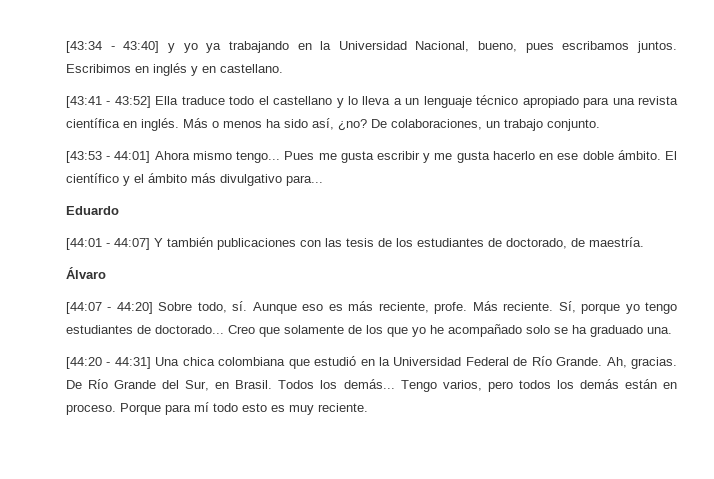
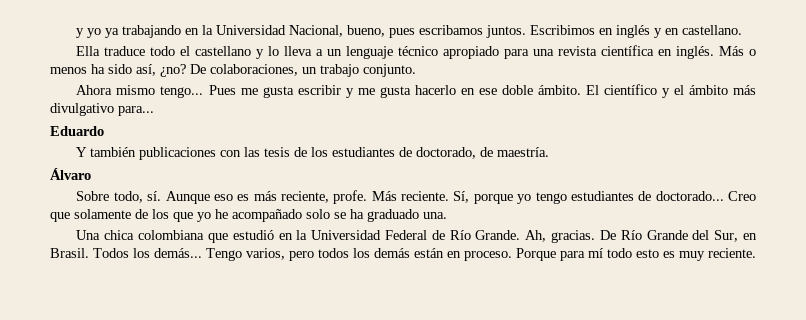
- [43:34 - 43:40] y yo ya trabajando en la Universidad Nacional, bueno, pues escribamos juntos.
+ y yo ya trabajando en la Universidad Nacional, bueno, pues escribamos juntos.
- [43:41 - 43:52] Ella traduce todo el castellano y lo lleva a un lenguaje técnico apropiado para una revista científica en inglés.
+ Ella traduce todo el castellano y lo lleva a un lenguaje técnico apropiado para una revista científica en inglés.
- [43:53 - 44:01] Ahora mismo tengo...
+ Ahora mismo tengo...
- [44:01 - 44:07] Y también publicaciones con las tesis de los estudiantes de doctorado, de maestría.
+ Y también publicaciones con las tesis de los estudiantes de doctorado, de maestría.
- [44:07 - 44:20] Sobre todo, sí.
+ Sobre todo, sí.
- [44:20 - 44:31] Una chica colombiana que estudió en la Universidad Federal de Río Grande.
+ Una chica colombiana que estudió en la Universidad Federal de Río Grande.

